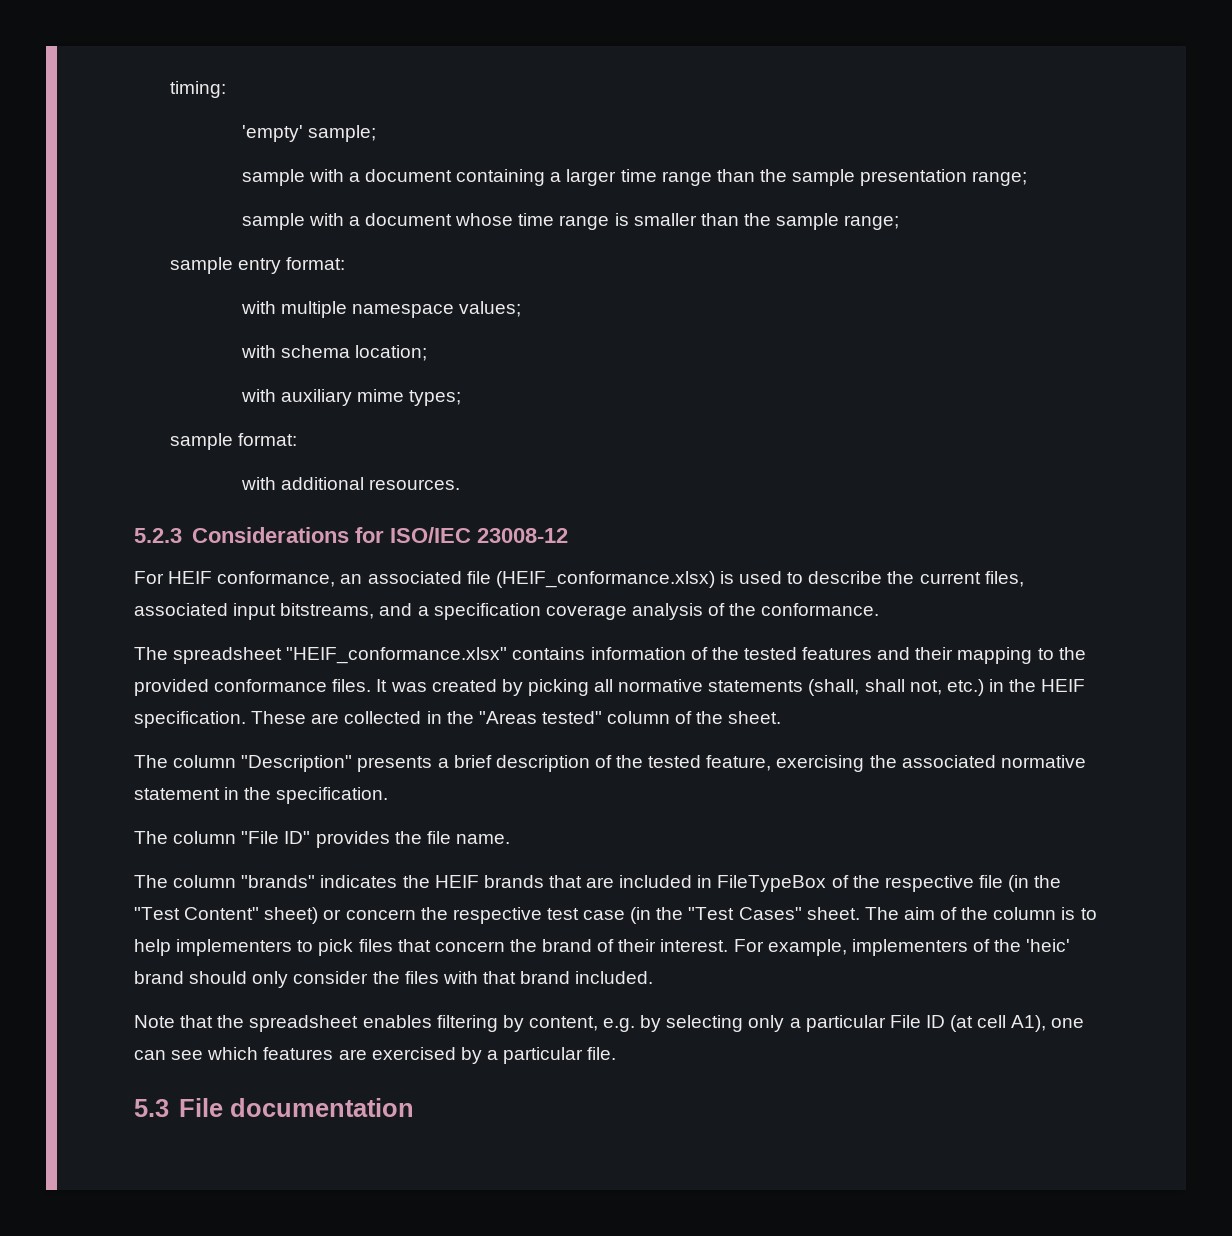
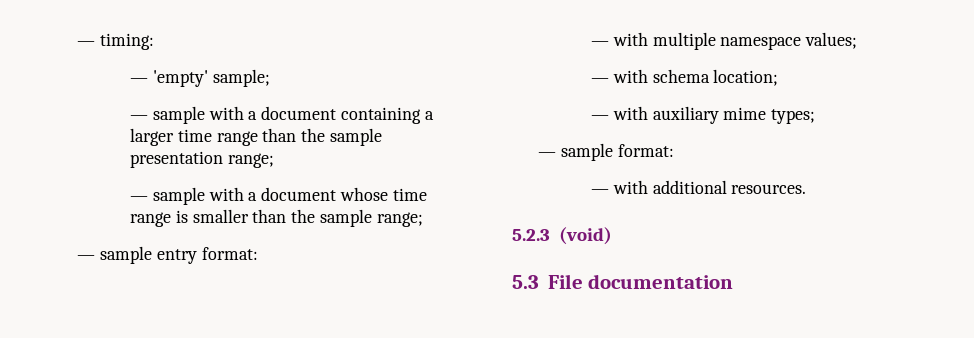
- timing:
+ — timing:
- 'empty' sample;
+ — 'empty' sample;
- sample with a document containing a larger time range than the sample presentation range;
+ — sample with a document containing a larger time range than the sample presentation range;
- sample with a document whose time range is smaller than the sample range;
+ — sample with a document whose time range is smaller than the sample range;
- sample entry format:
+ — sample entry format:
- with multiple namespace values;
+ — with multiple namespace values;
- with schema location;
+ — with schema location;
- with auxiliary mime types;
+ — with auxiliary mime types;
- sample format:
+ — sample format:
- with additional resources.
+ — with additional resources.
- 5.2.3 Considerations for ISO/IEC 23008-12
- For HEIF conformance, an associated file (HEIF_conformance.xlsx) is used to describe the current files, associated input bitstreams, and a specification coverage analysis of the conformance.
- The spreadsheet "HEIF_conformance.xlsx" contains information of the tested features and their mapping to the provided conformance files. It was created by picking all normative statements (shall, shall not, etc.) in the HEIF specification. These are collected in the "Areas tested" column of the sheet.
- The column "Description" presents a brief description of the tested feature, exercising the associated normative statement in the specification.
- The column "File ID" provides the file name.
- The column "brands" indicates the HEIF brands that are included in FileTypeBox of the respective file (in the "Test Content" sheet) or concern the respective test case (in the "Test Cases" sheet. The aim of the column is to help implementers to pick files that concern the brand of their interest. For example, implementers of the 'heic' brand should only consider the files with that brand included.
- Note that the spreadsheet enables filtering by content, e.g. by selecting only a particular File ID (at cell A1), one can see which features are exercised by a particular file.
+ 5.2.3 (void)

